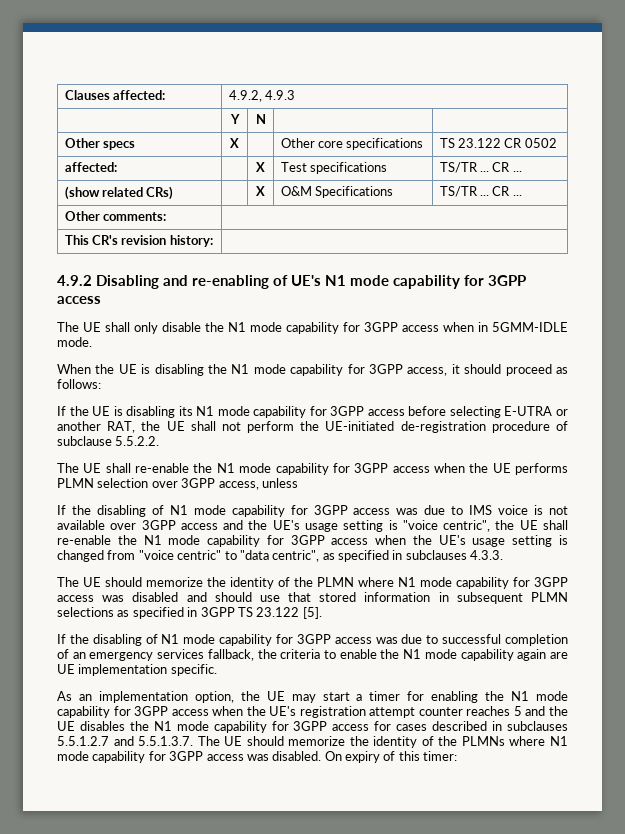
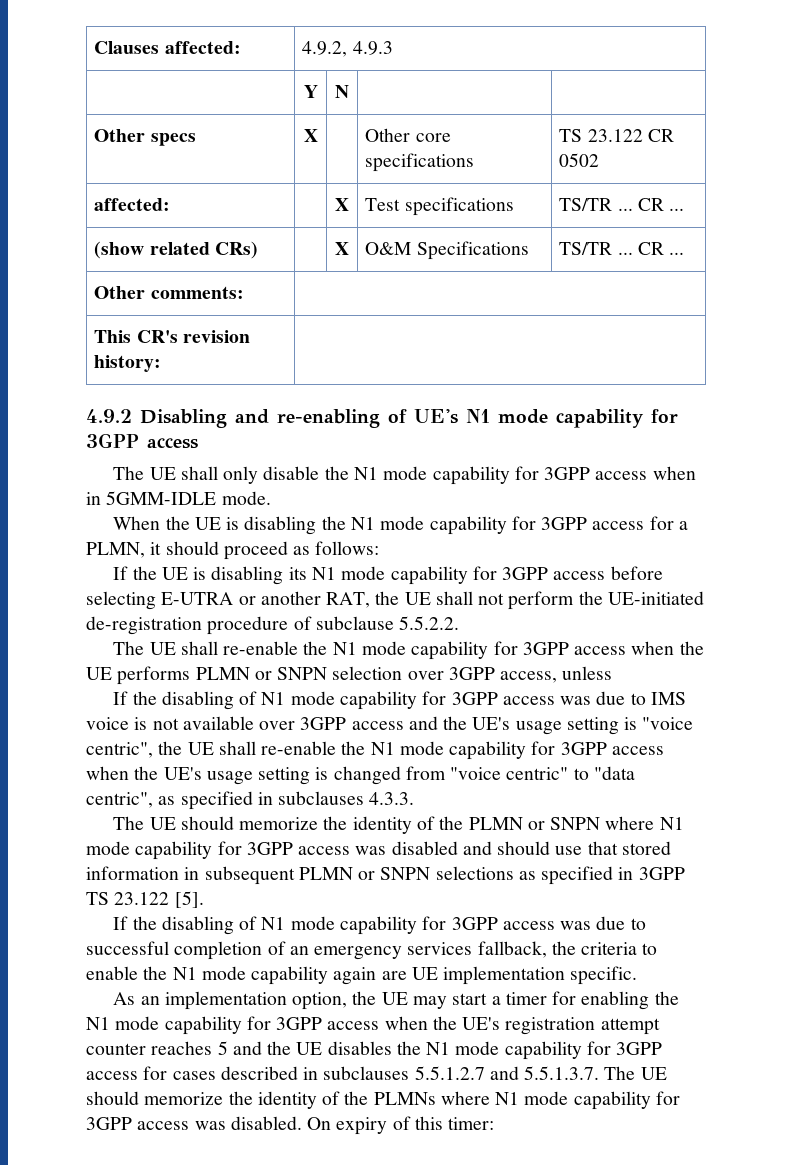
- When the UE is disabling the N1 mode capability for 3GPP access, it should proceed as follows:
+ When the UE is disabling the N1 mode capability for 3GPP access for a PLMN, it should proceed as follows:
- The UE shall re-enable the N1 mode capability for 3GPP access when the UE performs PLMN selection over 3GPP access, unless
+ The UE shall re-enable the N1 mode capability for 3GPP access when the UE performs PLMN or SNPN selection over 3GPP access, unless
- The UE should memorize the identity of the PLMN where N1 mode capability for 3GPP access was disabled and should use that stored information in subsequent PLMN selections as specified in 3GPP TS 23.122 [5].
+ The UE should memorize the identity of the PLMN or SNPN where N1 mode capability for 3GPP access was disabled and should use that stored information in subsequent PLMN or SNPN selections as specified in 3GPP TS 23.122 [5].

